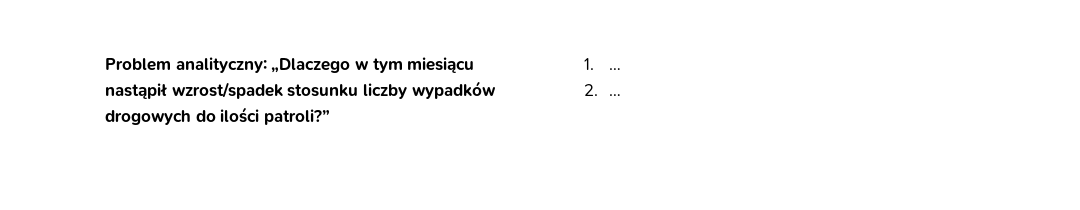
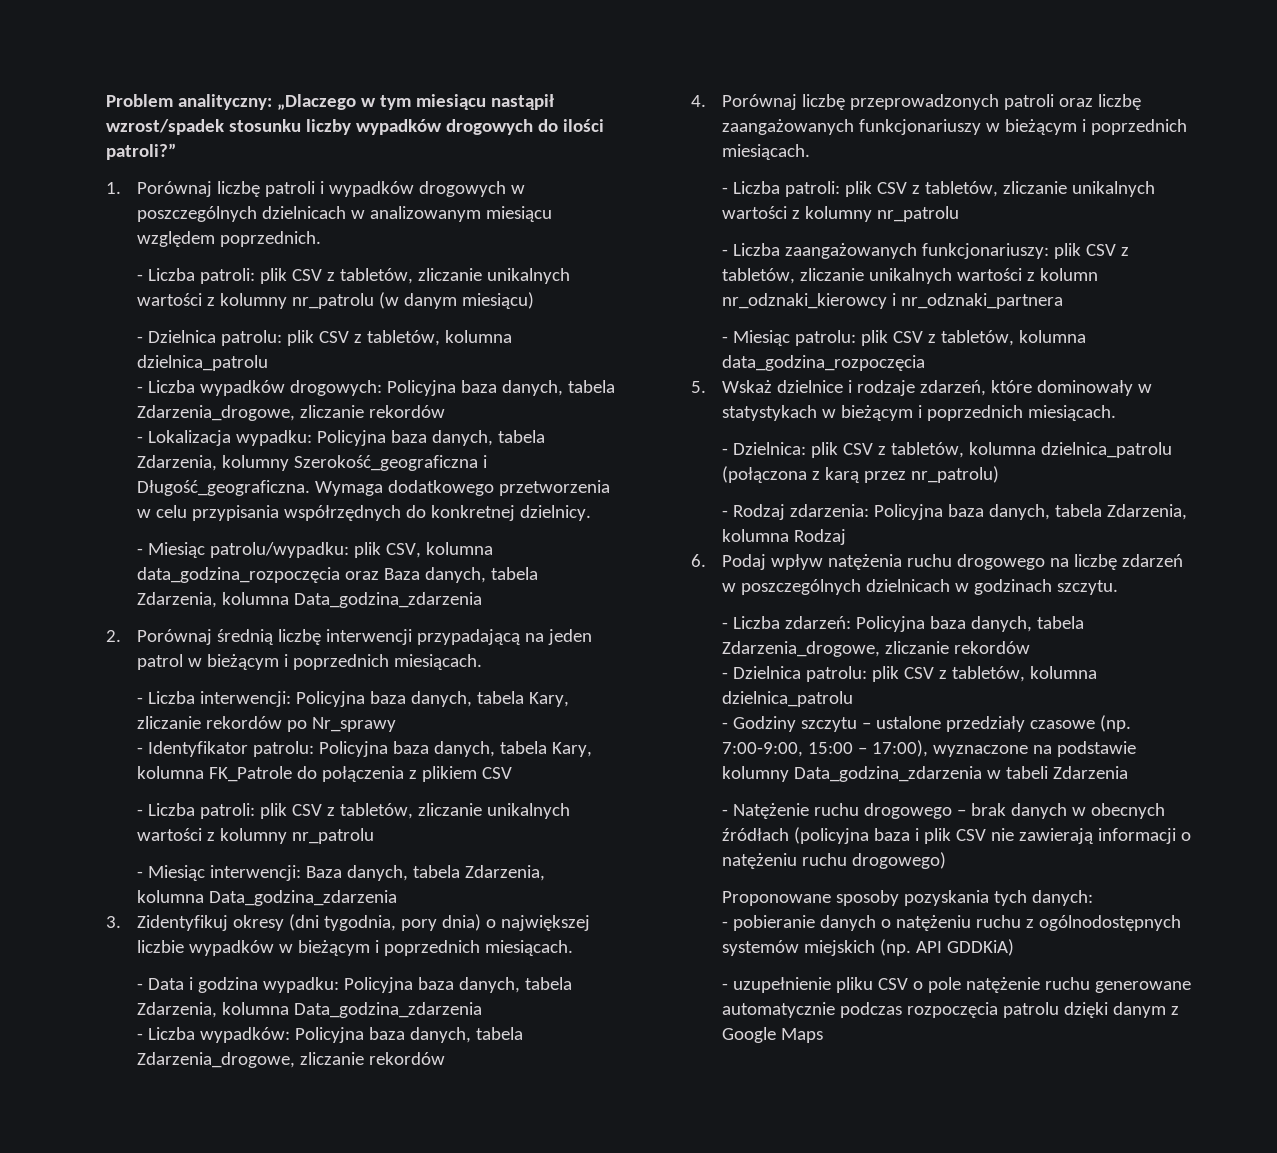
- 1. …
- 2. …
+ 1. Porównaj liczbę patroli i wypadków drogowych w poszczególnych dzielnicach w analizowanym miesiącu względem poprzednich.
+ - Liczba patroli: plik CSV z tabletów, zliczanie unikalnych wartości z kolumny nr_patrolu (w danym miesiącu)
+ - Dzielnica patrolu: plik CSV z tabletów, kolumna dzielnica_patrolu
+ - Liczba wypadków drogowych: Policyjna baza danych, tabela Zdarzenia_drogowe, zliczanie rekordów
+ - Lokalizacja wypadku: Policyjna baza danych, tabela Zdarzenia, kolumny Szerokość_geograficzna i Długość_geograficzna. Wymaga dodatkowego przetworzenia w celu przypisania współrzędnych do konkretnej dzielnicy.
+ - Miesiąc patrolu/wypadku: plik CSV, kolumna data_godzina_rozpoczęcia oraz Baza danych, tabela Zdarzenia, kolumna Data_godzina_zdarzenia
+ 2. Porównaj średnią liczbę interwencji przypadającą na jeden patrol w bieżącym i poprzednich miesiącach.
+ - Liczba interwencji: Policyjna baza danych, tabela Kary, zliczanie rekordów po Nr_sprawy
+ - Identyfikator patrolu: Policyjna baza danych, tabela Kary, kolumna FK_Patrole do połączenia z plikiem CSV
+ - Liczba patroli: plik CSV z tabletów, zliczanie unikalnych wartości z kolumny nr_patrolu
+ - Miesiąc interwencji: Baza danych, tabela Zdarzenia, kolumna Data_godzina_zdarzenia
+ 3. Zidentyfikuj okresy (dni tygodnia, pory dnia) o największej liczbie wypadków w bieżącym i poprzednich miesiącach.
+ - Data i godzina wypadku: Policyjna baza danych, tabela Zdarzenia, kolumna Data_godzina_zdarzenia
+ - Liczba wypadków: Policyjna baza danych, tabela Zdarzenia_drogowe, zliczanie rekordów
+ 4. Porównaj liczbę przeprowadzonych patroli oraz liczbę zaangażowanych funkcjonariuszy w bieżącym i poprzednich miesiącach.
+ - Liczba patroli: plik CSV z tabletów, zliczanie unikalnych wartości z kolumny nr_patrolu
+ - Liczba zaangażowanych funkcjonariuszy: plik CSV z tabletów, zliczanie unikalnych wartości z kolumn nr_odznaki_kierowcy i nr_odznaki_partnera
+ - Miesiąc patrolu: plik CSV z tabletów, kolumna data_godzina_rozpoczęcia
+ 5. Wskaż dzielnice i rodzaje zdarzeń, które dominowały w statystykach w bieżącym i poprzednich miesiącach.
+ - Dzielnica: plik CSV z tabletów, kolumna dzielnica_patrolu (połączona z karą przez nr_patrolu)
+ - Rodzaj zdarzenia: Policyjna baza danych, tabela Zdarzenia, kolumna Rodzaj
+ 6. Podaj wpływ natężenia ruchu drogowego na liczbę zdarzeń w poszczególnych dzielnicach w godzinach szczytu.
+ - Liczba zdarzeń: Policyjna baza danych, tabela Zdarzenia_drogowe, zliczanie rekordów
+ - Dzielnica patrolu: plik CSV z tabletów, kolumna dzielnica_patrolu
+ - Godziny szczytu – ustalone przedziały czasowe (np. 7:00-9:00, 15:00 – 17:00), wyznaczone na podstawie kolumny Data_godzina_zdarzenia w tabeli Zdarzenia
+ - Natężenie ruchu drogowego – brak danych w obecnych źródłach (policyjna baza i plik CSV nie zawierają informacji o natężeniu ruchu drogowego)
+ Proponowane sposoby pozyskania tych danych:
+ - pobieranie danych o natężeniu ruchu z ogólnodostępnych systemów miejskich (np. API GDDKiA)
+ - uzupełnienie pliku CSV o pole natężenie ruchu generowane automatycznie podczas rozpoczęcia patrolu dzięki danym z Google Maps

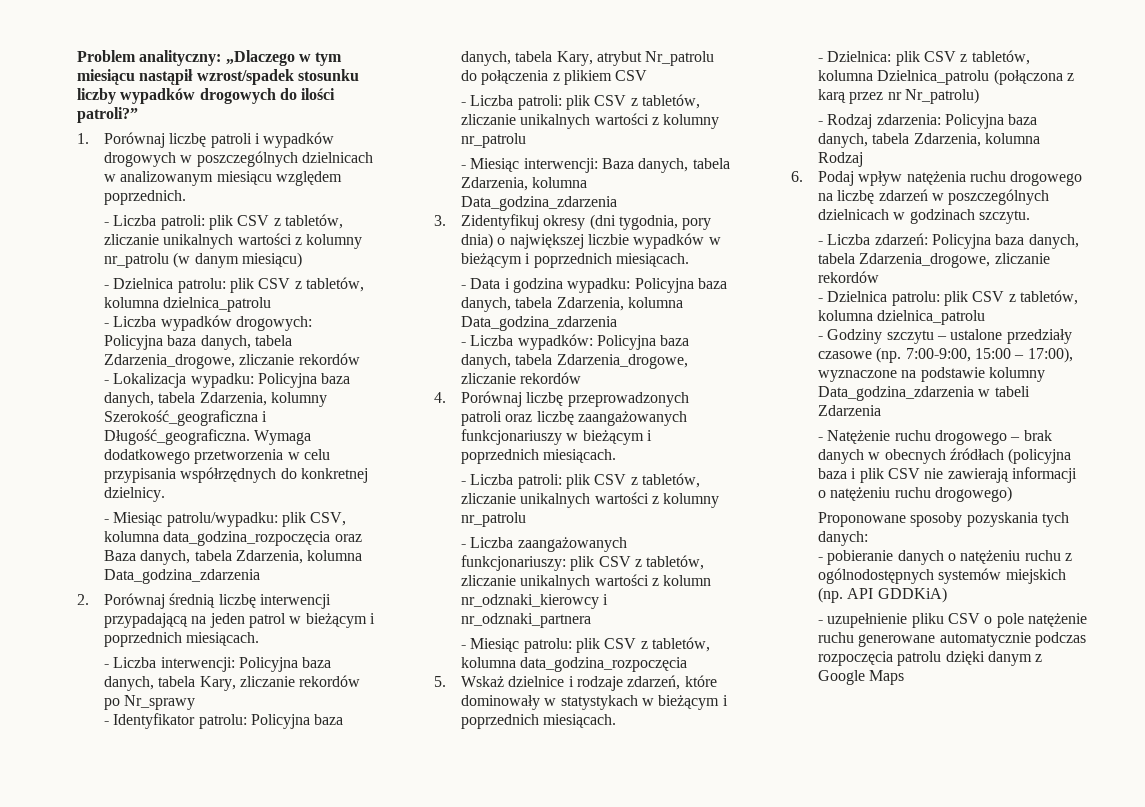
- - Identyfikator patrolu: Policyjna baza danych, tabela Kary, kolumna FK_Patrole do połączenia z plikiem CSV
+ - Identyfikator patrolu: Policyjna baza danych, tabela Kary, atrybut Nr_patrolu do połączenia z plikiem CSV
- - Dzielnica: plik CSV z tabletów, kolumna dzielnica_patrolu (połączona z karą przez nr_patrolu)
+ - Dzielnica: plik CSV z tabletów, kolumna Dzielnica_patrolu (połączona z karą przez nr Nr_patrolu)

